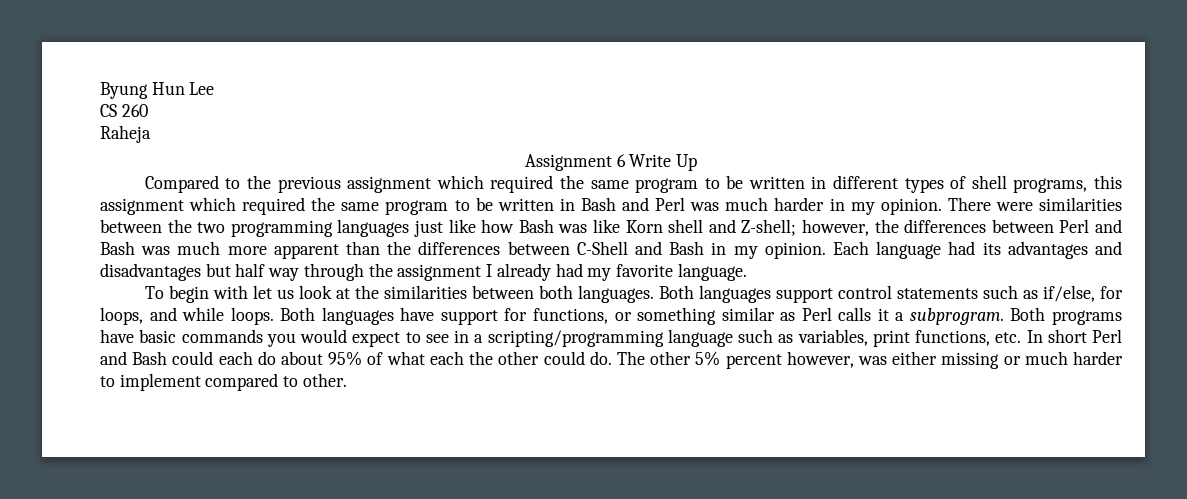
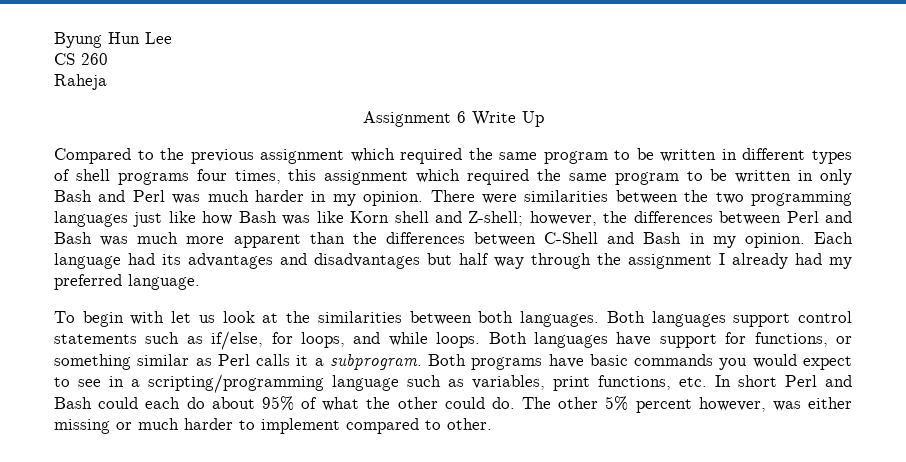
- Compared to the previous assignment which required the same program to be written in different types of shell programs, this assignment which required the same program to be written in Bash and Perl was much harder in my opinion.
+ Compared to the previous assignment which required the same program to be written in different types of shell programs four times, this assignment which required the same program to be written in only Bash and Perl was much harder in my opinion.
- Each language had its advantages and disadvantages but half way through the assignment I already had my favorite language.
+ Each language had its advantages and disadvantages but half way through the assignment I already had my preferred language.
- Both programs have basic commands you would expect to see in a scripting/programming language such as variables, print functions, etc. In short Perl and Bash could each do about 95% of what each the other could do.
+ Both programs have basic commands you would expect to see in a scripting/programming language such as variables, print functions, etc. In short Perl and Bash could each do about 95% of what the other could do.

